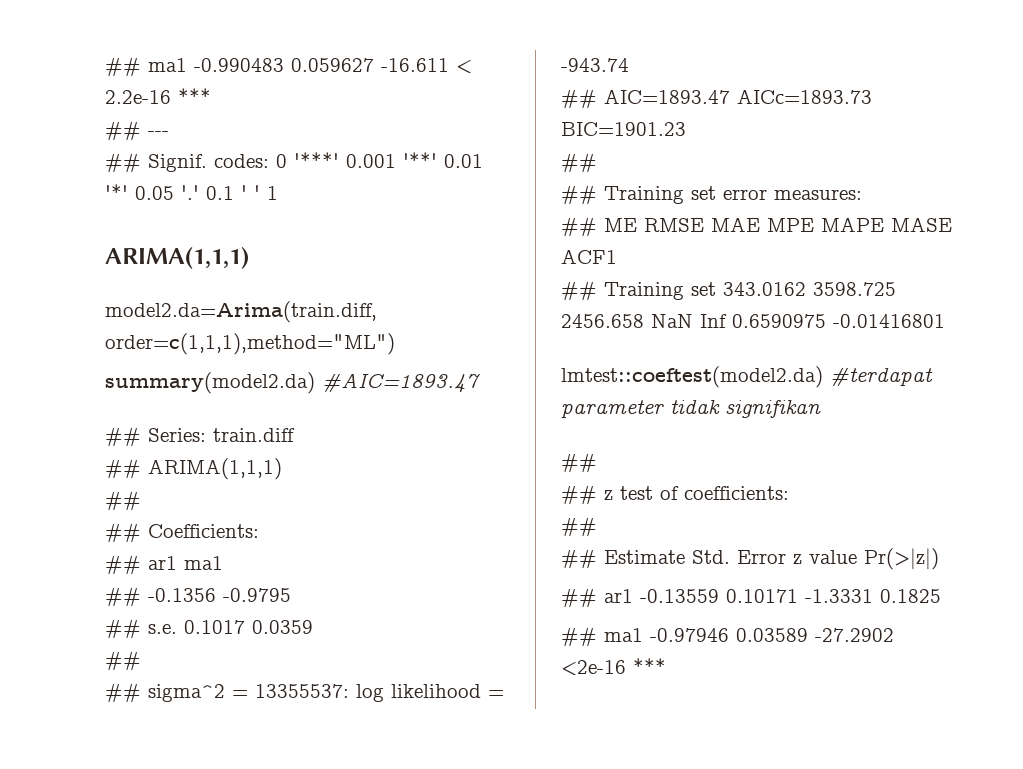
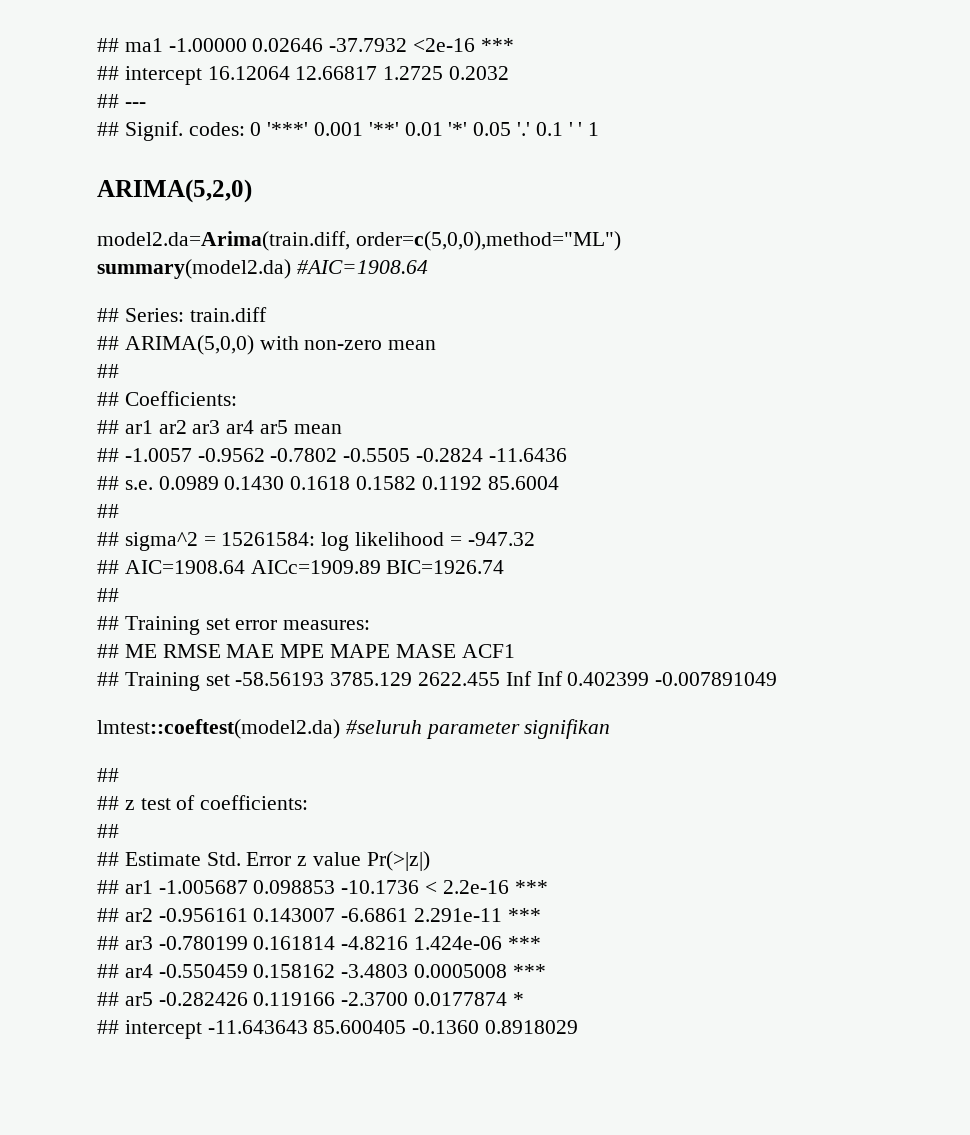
- ## ma1 -0.990483 0.059627 -16.611 < 2.2e-16 ***
+ ## ma1 -1.00000 0.02646 -37.7932 <2e-16 ***
+ ## intercept 16.12064 12.66817 1.2725 0.2032
  0.1 ' ' 1
- ARIMA(1,1,1)
+ ARIMA(5,2,0)
- model2.da=Arima(train.diff, order=c(1,1,1),method="ML")
+ model2.da=Arima(train.diff, order=c(5,0,0),method="ML")
- summary(model2.da) #AIC=1893.47
+ summary(model2.da) #AIC=1908.64
- ## ARIMA(1,1,1)
+ ## ARIMA(5,0,0) with non-zero mean
- ## ar1 ma1
- ## -0.1356 -0.9795
- ## s.e. 0.1017 0.0359
+ ## ar1 ar2 ar3 ar4 ar5 mean
+ ## -1.0057 -0.9562 -0.7802 -0.5505 -0.2824 -11.6436
+ ## s.e. 0.0989 0.1430 0.1618 0.1582 0.1192 85.6004
- ## sigma^2 = 13355537: log likelihood = -943.74
- ## AIC=1893.47 AICc=1893.73 BIC=1901.23
+ ## sigma^2 = 15261584: log likelihood = -947.32
+ ## AIC=1908.64 AICc=1909.89 BIC=1926.74
- ## Training set 343.0162 3598.725 2456.658 NaN Inf 0.6590975 -0.01416801
- lmtest::coeftest(model2.da) #terdapat parameter tidak signifikan
+ ## Training set -58.56193 3785.129 2622.455 Inf Inf 0.402399 -0.007891049
+ lmtest::coeftest(model2.da) #seluruh parameter signifikan
- ## ar1 -0.13559 0.10171 -1.3331 0.1825
- ## ma1 -0.97946 0.03589 -27.2902 <2e-16 ***
+ ## ar1 -1.005687 0.098853 -10.1736 < 2.2e-16 ***
+ ## ar2 -0.956161 0.143007 -6.6861 2.291e-11 ***
+ ## ar3 -0.780199 0.161814 -4.8216 1.424e-06 ***
+ ## ar4 -0.550459 0.158162 -3.4803 0.0005008 ***
+ ## ar5 -0.282426 0.119166 -2.3700 0.0177874 *
+ ## intercept -11.643643 85.600405 -0.1360 0.8918029

